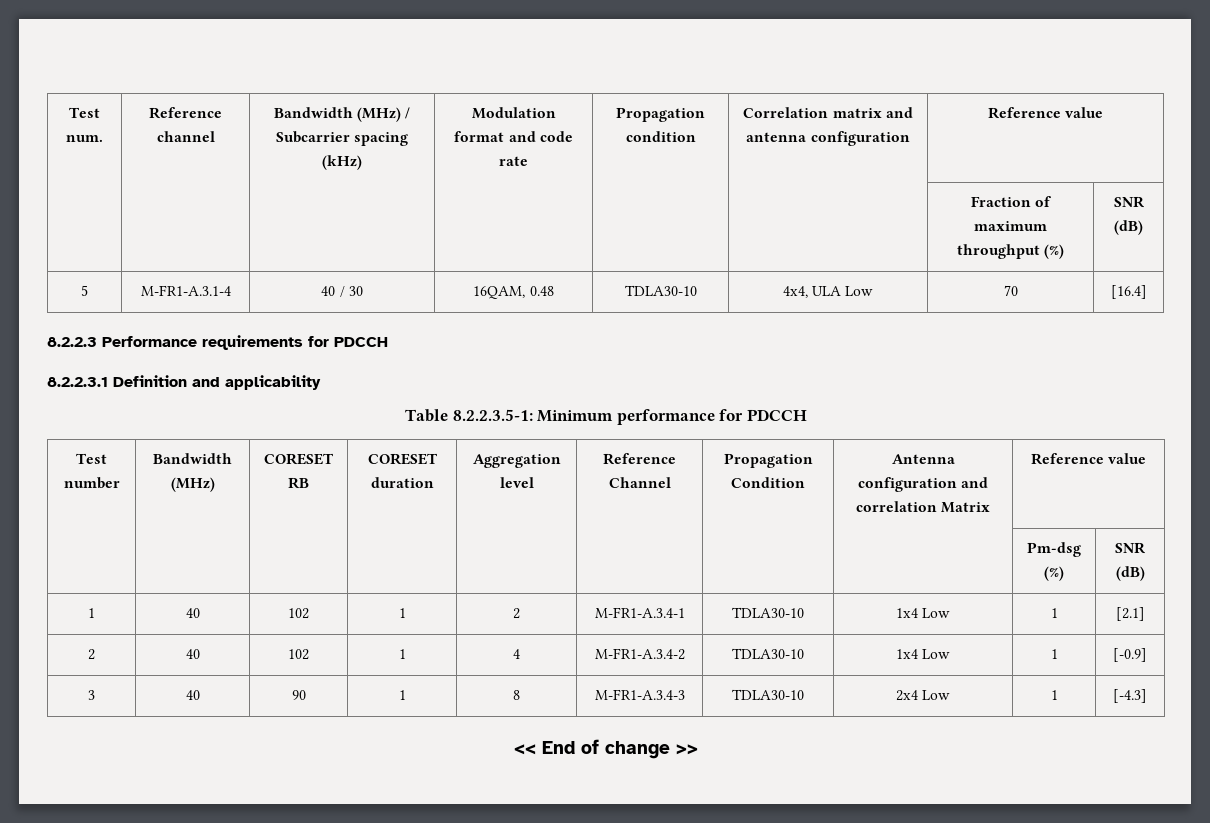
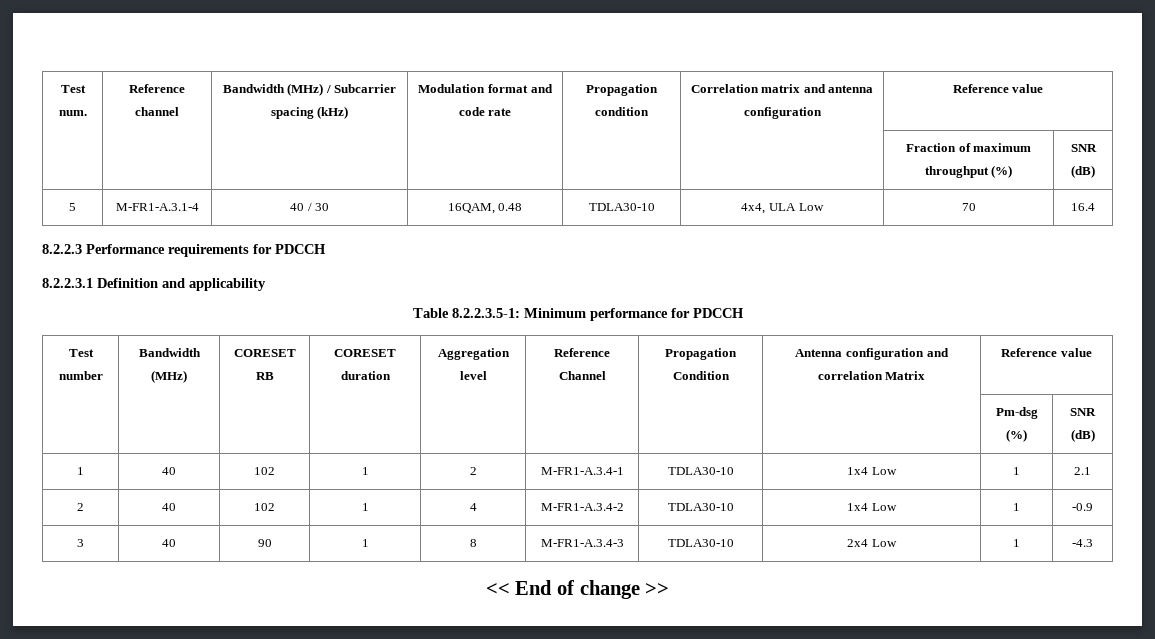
- 5 | M-FR1-A.3.1-4 | 40 / 30 | 16QAM, 0.48 | TDLA30-10 | 4x4, ULA Low | 70 | [16.4]
+ 5 | M-FR1-A.3.1-4 | 40 / 30 | 16QAM, 0.48 | TDLA30-10 | 4x4, ULA Low | 70 | 16.4
- 1 | 40 | 102 | 1 | 2 | M-FR1-A.3.4-1 | TDLA30-10 | 1x4 Low | 1 | [2.1]
+ 1 | 40 | 102 | 1 | 2 | M-FR1-A.3.4-1 | TDLA30-10 | 1x4 Low | 1 | 2.1
- 2 | 40 | 102 | 1 | 4 | M-FR1-A.3.4-2 | TDLA30-10 | 1x4 Low | 1 | [-0.9]
+ 2 | 40 | 102 | 1 | 4 | M-FR1-A.3.4-2 | TDLA30-10 | 1x4 Low | 1 | -0.9
- 3 | 40 | 90 | 1 | 8 | M-FR1-A.3.4-3 | TDLA30-10 | 2x4 Low | 1 | [-4.3]
+ 3 | 40 | 90 | 1 | 8 | M-FR1-A.3.4-3 | TDLA30-10 | 2x4 Low | 1 | -4.3

